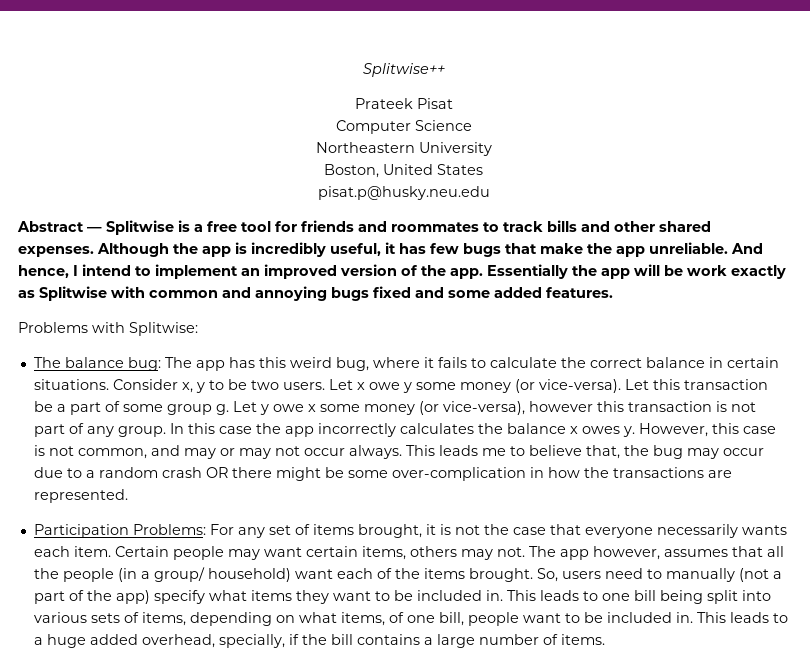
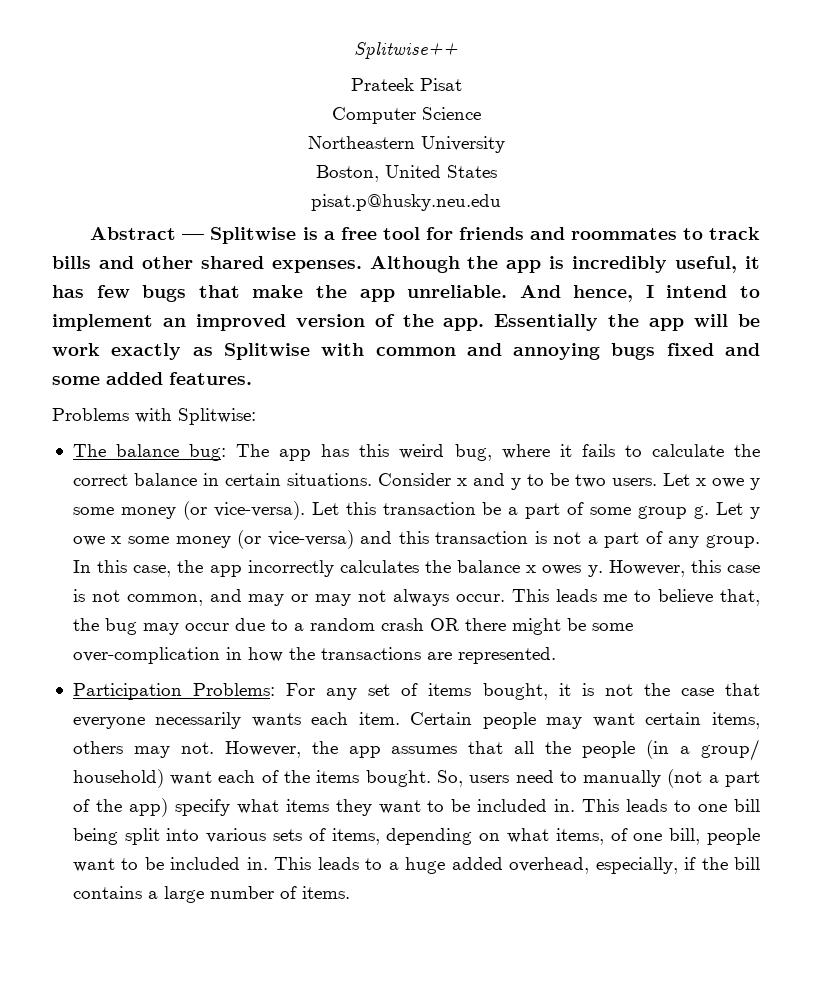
- Consider x, y to be two users.
+ Consider x and y to be two users.
- Let y owe x some money (or vice-versa), however this transaction is not part of any group.
+ Let y owe x some money (or vice-versa) and this transaction is not a part of any group.
- In this case the app incorrectly calculates the balance x owes y.
+ In this case, the app incorrectly calculates the balance x owes y.
- However, this case is not common, and may or may not occur always.
+ However, this case is not common, and may or may not always occur.
- Participation Problems: For any set of items brought, it is not the case that everyone necessarily wants each item.
+ Participation Problems: For any set of items bought, it is not the case that everyone necessarily wants each item.
- The app however, assumes that all the people (in a group/ household) want each of the items brought.
+ However, the app assumes that all the people (in a group/ household) want each of the items bought.
- This leads to a huge added overhead, specially, if the bill contains a large number of items.
+ This leads to a huge added overhead, especially, if the bill contains a large number of items.

